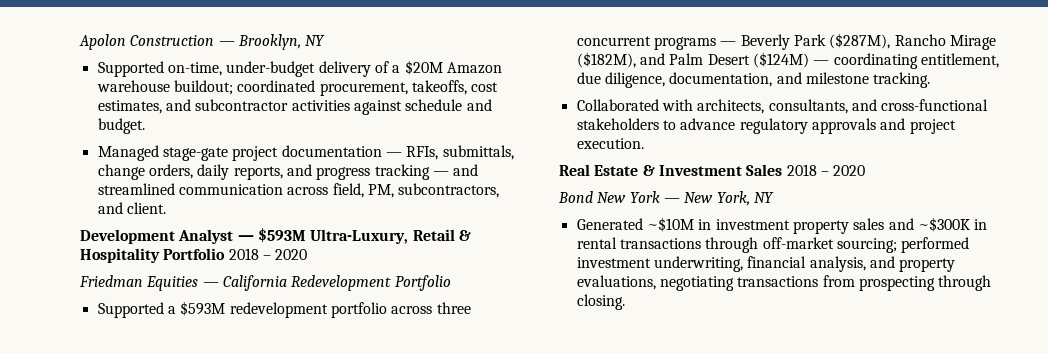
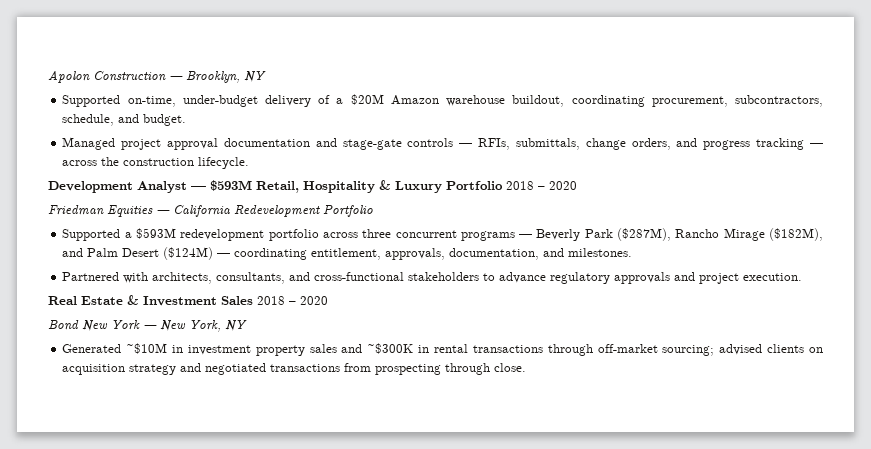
- Supported on-time, under-budget delivery of a $20M Amazon warehouse buildout; coordinated procurement, takeoffs, cost estimates, and subcontractor activities against schedule and budget.
- Managed stage-gate project documentation — RFIs, submittals, change orders, daily reports, and progress tracking — and streamlined communication across field, PM, subcontractors, and client.
+ Supported on-time, under-budget delivery of a $20M Amazon warehouse buildout, coordinating procurement, subcontractors, schedule, and budget.
+ Managed project approval documentation and stage-gate controls — RFIs, submittals, change orders, and progress tracking — across the construction lifecycle.
- Development Analyst — $593M Ultra-Luxury, Retail & Hospitality Portfolio 2018 – 2020
+ Development Analyst — $593M Retail, Hospitality & Luxury Portfolio 2018 – 2020
- Supported a $593M redevelopment portfolio across three concurrent programs — Beverly Park ($287M), Rancho Mirage ($182M), and Palm Desert ($124M) — coordinating entitlement, due diligence, documentation, and milestone tracking.
- Collaborated with architects, consultants, and cross-functional stakeholders to advance regulatory approvals and project execution.
+ Supported a $593M redevelopment portfolio across three concurrent programs — Beverly Park ($287M), Rancho Mirage ($182M), and Palm Desert ($124M) — coordinating entitlement, approvals, documentation, and milestones.
+ Partnered with architects, consultants, and cross-functional stakeholders to advance regulatory approvals and project execution.
- Generated ~$10M in investment property sales and ~$300K in rental transactions through off-market sourcing; performed investment underwriting, financial analysis, and property evaluations, negotiating transactions from prospecting through closing.
+ Generated ~$10M in investment property sales and ~$300K in rental transactions through off-market sourcing; advised clients on acquisition strategy and negotiated transactions from prospecting through close.

